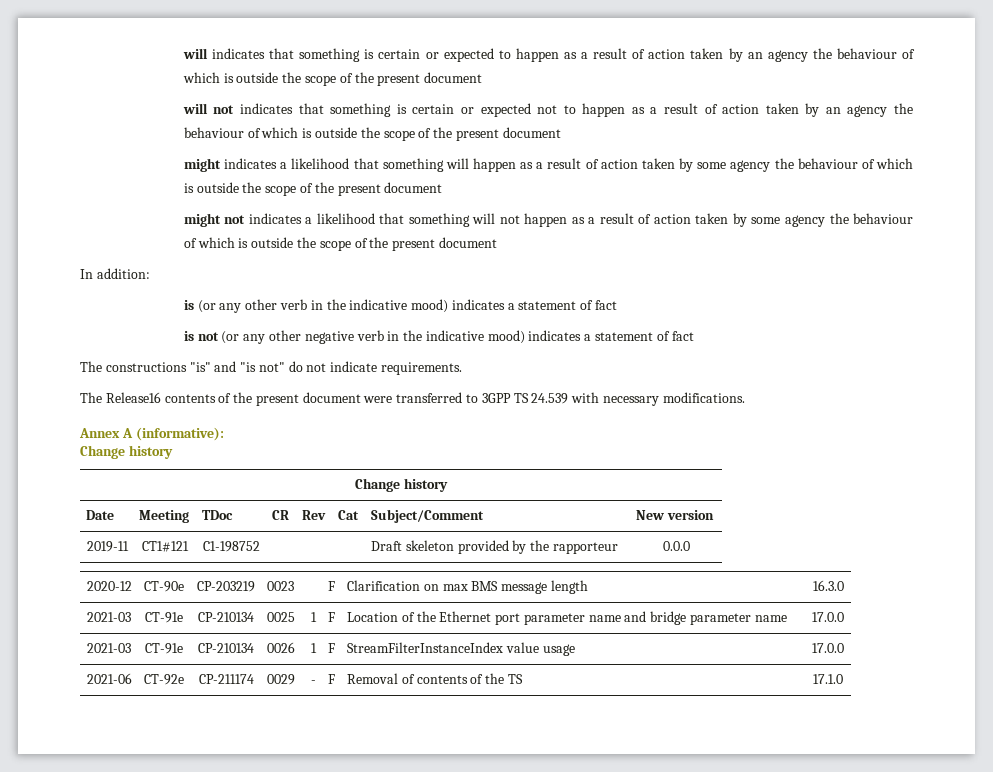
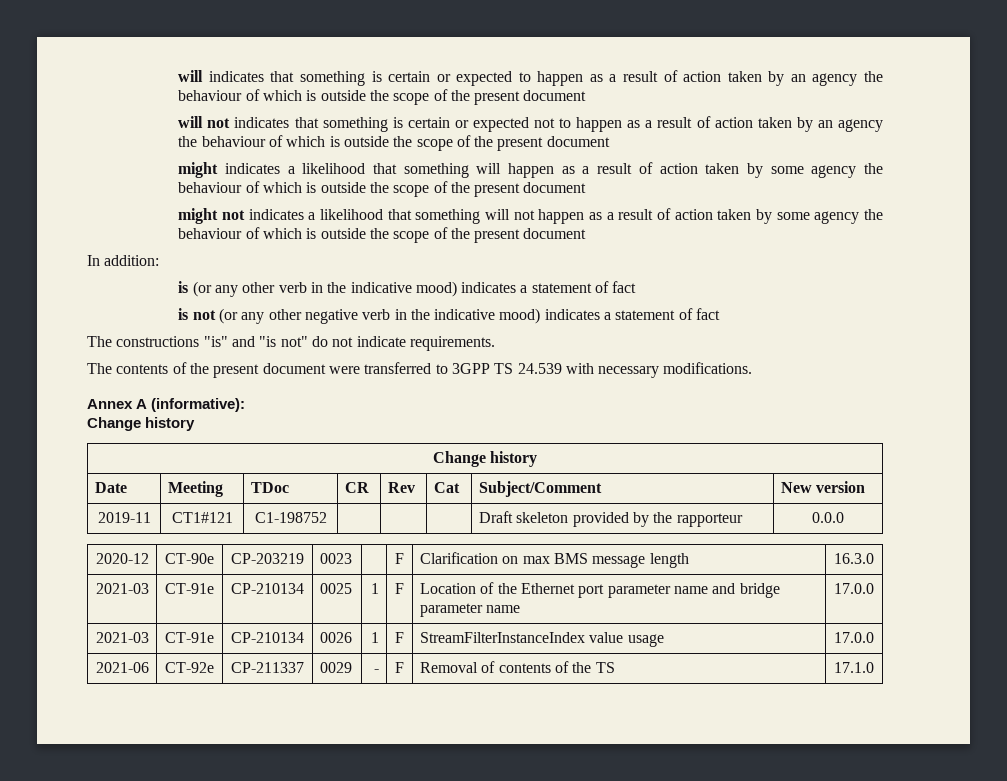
- The Release16 contents of the present document were transferred to 3GPP TS 24.539 with necessary modifications.
+ The contents of the present document were transferred to 3GPP TS 24.539 with necessary modifications.
- 2021-06 | CT-92e | CP-211174 | 0029 | - | F | Removal of contents of the TS | 17.1.0
+ 2021-06 | CT-92e | CP-211337 | 0029 | - | F | Removal of contents of the TS | 17.1.0

